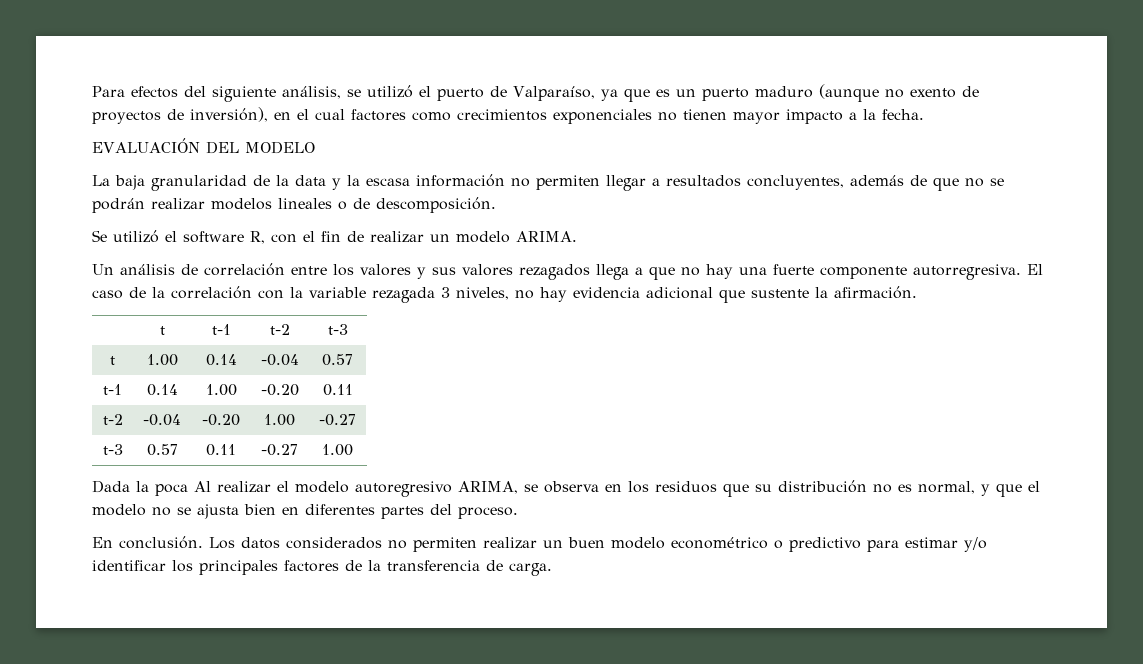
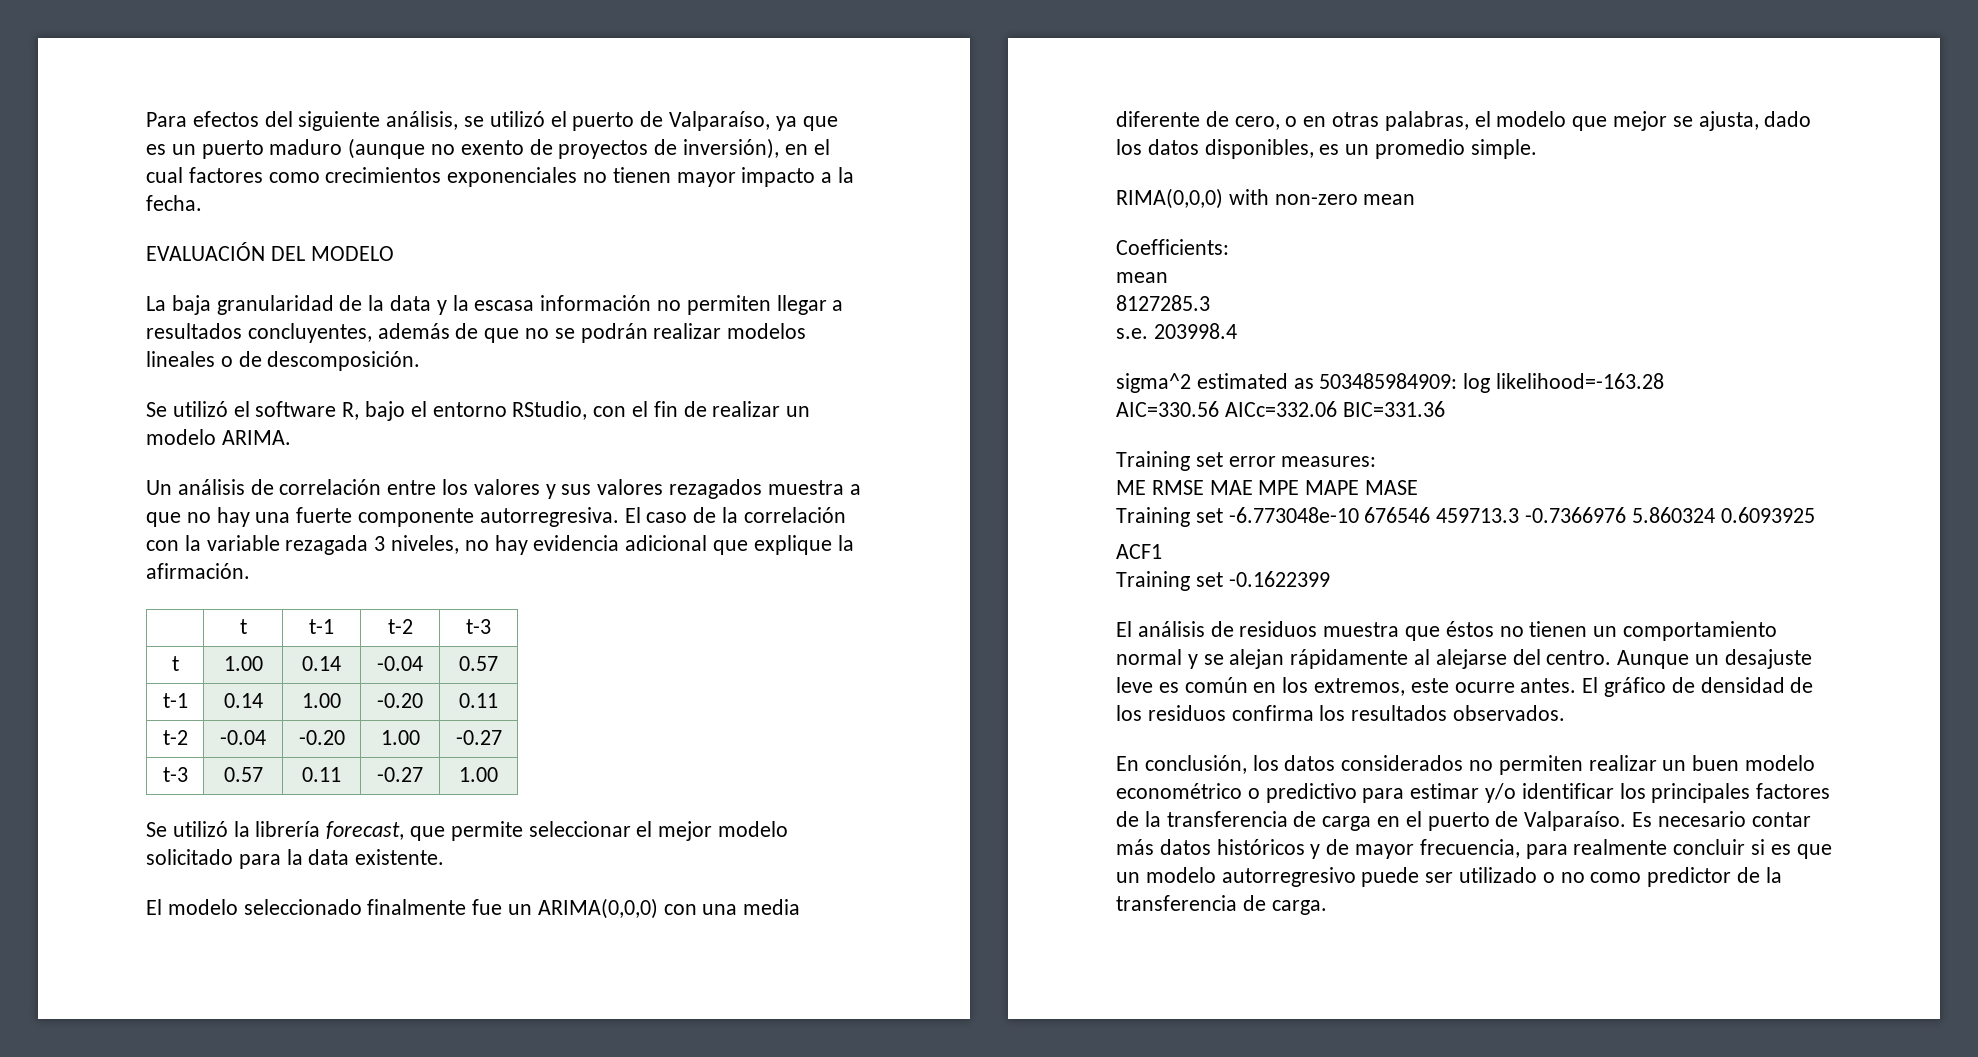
- Se utilizó el software R, con el fin de realizar un modelo ARIMA.
+ Se utilizó el software R, bajo el entorno RStudio, con el fin de realizar un modelo ARIMA.
- Un análisis de correlación entre los valores y sus valores rezagados llega a que no hay una fuerte componente autorregresiva.
+ Un análisis de correlación entre los valores y sus valores rezagados muestra a que no hay una fuerte componente autorregresiva.
- El caso de la correlación con la variable rezagada 3 niveles, no hay evidencia adicional que sustente la afirmación.
+ El caso de la correlación con la variable rezagada 3 niveles, no hay evidencia adicional que explique la afirmación.
- Dada la poca Al realizar el modelo autoregresivo ARIMA, se observa en los residuos que su distribución no es normal, y que el modelo no se ajusta bien en diferentes partes del proceso.
+ Se utilizó la librería forecast, que permite seleccionar el mejor modelo solicitado para la data existente.
+ El modelo seleccionado finalmente fue un ARIMA(0,0,0) con una media diferente de cero, o en otras palabras, el modelo que mejor se ajusta, dado los datos disponibles, es un promedio simple.
+ RIMA(0,0,0) with non-zero mean
+ Coefficients:
+ mean
+ 8127285.3
+ s.e. 203998.4
+ sigma^2 estimated as 503485984909: log likelihood=-163.28
+ AIC=330.56 AICc=332.06 BIC=331.36
+ Training set error measures:
+ ME RMSE MAE MPE MAPE MASE
+ Training set -6.773048e-10 676546 459713.3 -0.7366976 5.860324 0.6093925
+ ACF1
+ Training set -0.1622399
+ El análisis de residuos muestra que éstos no tienen un comportamiento normal y se alejan rápidamente al alejarse del centro. Aunque un desajuste leve es común en los extremos, este ocurre antes. El gráfico de densidad de los residuos confirma los resultados observados.
- En conclusión. Los datos considerados no permiten realizar un buen modelo econométrico o predictivo para estimar y/o identificar los principales factores de la transferencia de carga.
+ En conclusión, los datos considerados no permiten realizar un buen modelo econométrico o predictivo para estimar y/o identificar los principales factores de la transferencia de carga en el puerto de Valparaíso. Es necesario contar más datos históricos y de mayor frecuencia, para realmente concluir si es que un modelo autorregresivo puede ser utilizado o no como predictor de la transferencia de carga.

